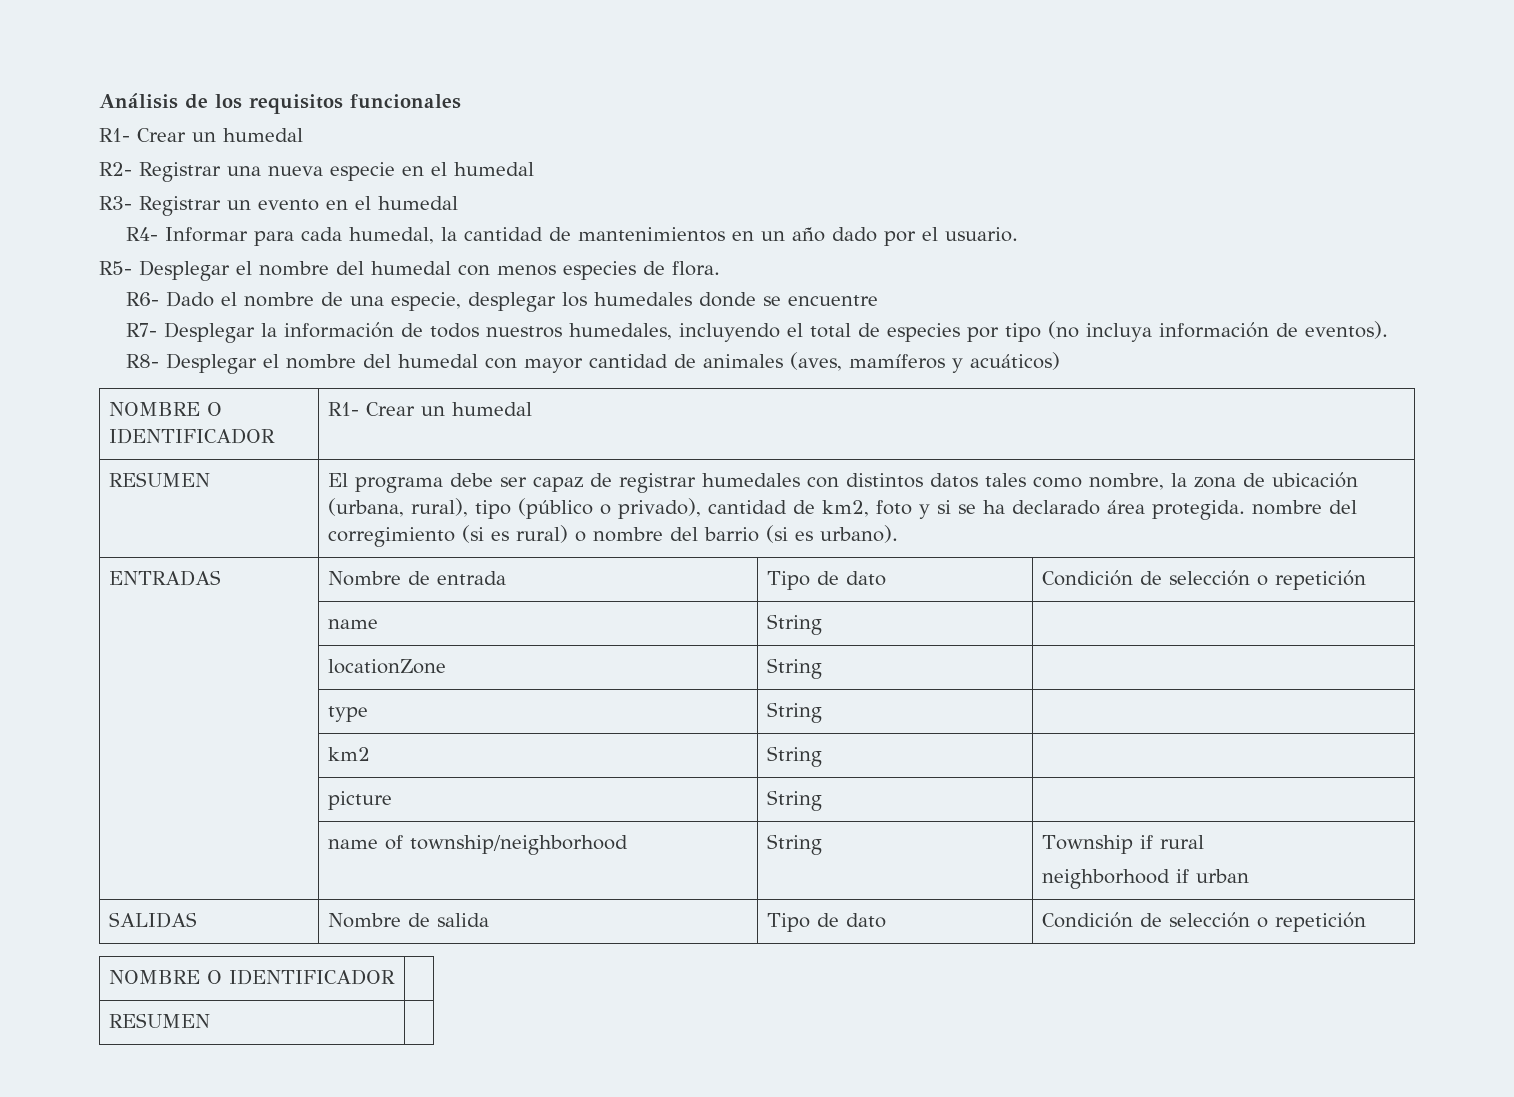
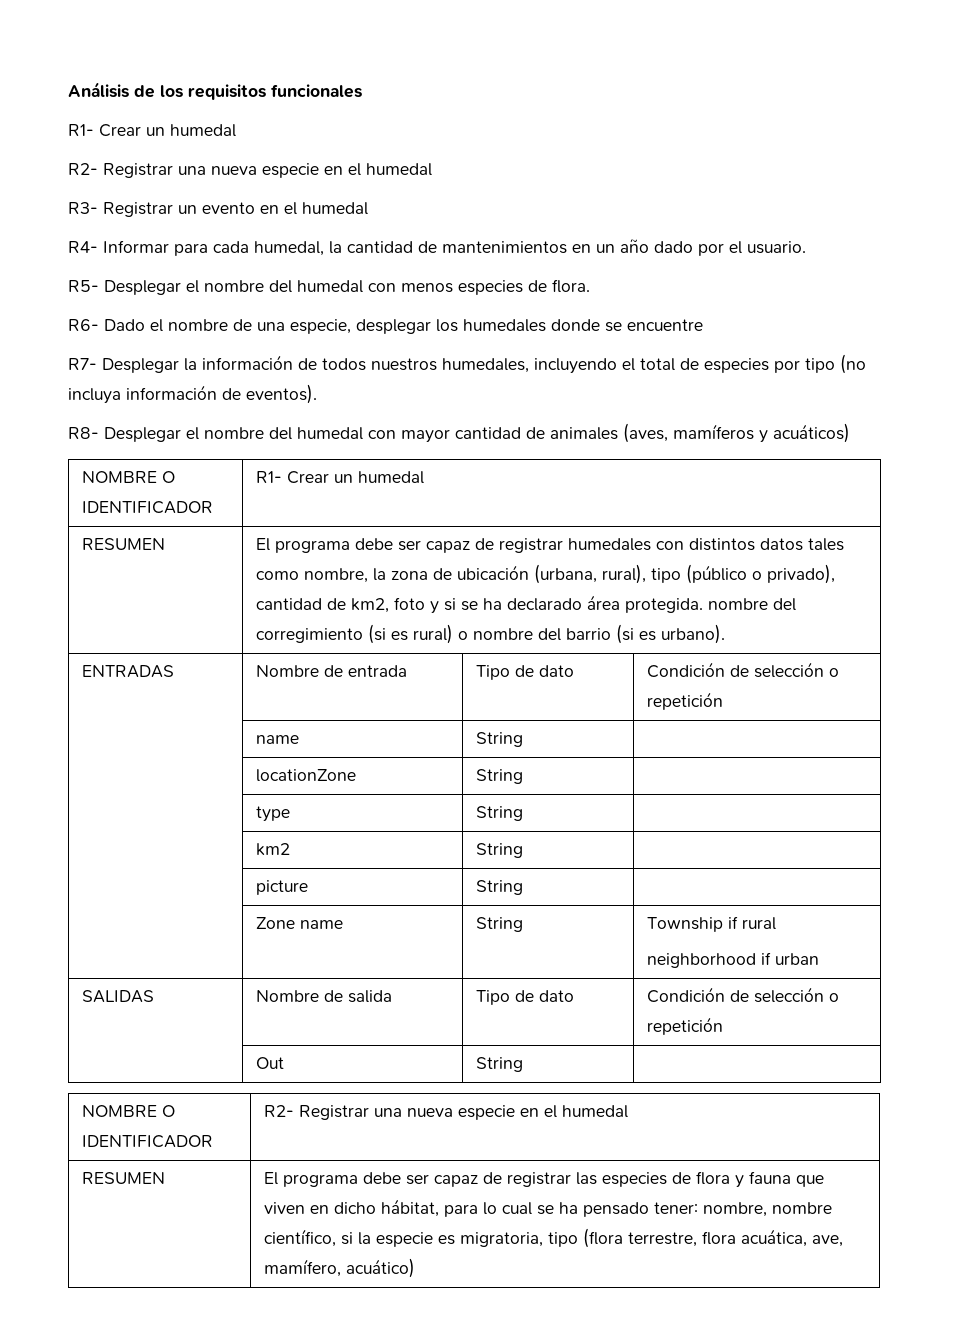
- | name of township/neighborhood | String | Township if rural
+ | Zone name | String | Township if rural
  SALIDAS | Nombre de salida | Tipo de dato | Condición de selección o repetición
- NOMBRE O IDENTIFICADOR |
- RESUMEN |
+ | Out | String |
+ NOMBRE O IDENTIFICADOR | R2- Registrar una nueva especie en el humedal
+ RESUMEN | El programa debe ser capaz de registrar las especies de flora y fauna que viven en dicho hábitat, para lo cual se ha pensado tener: nombre, nombre científico, si la especie es migratoria, tipo (flora terrestre, flora acuática, ave, mamífero, acuático)

